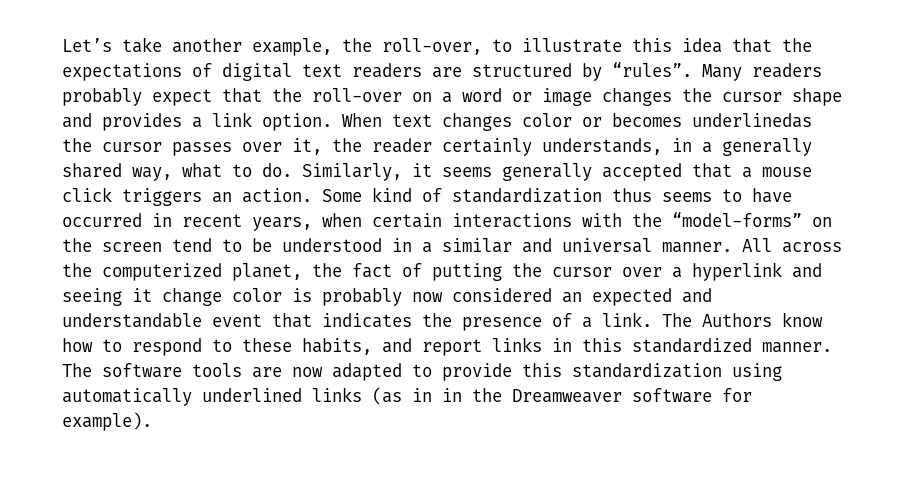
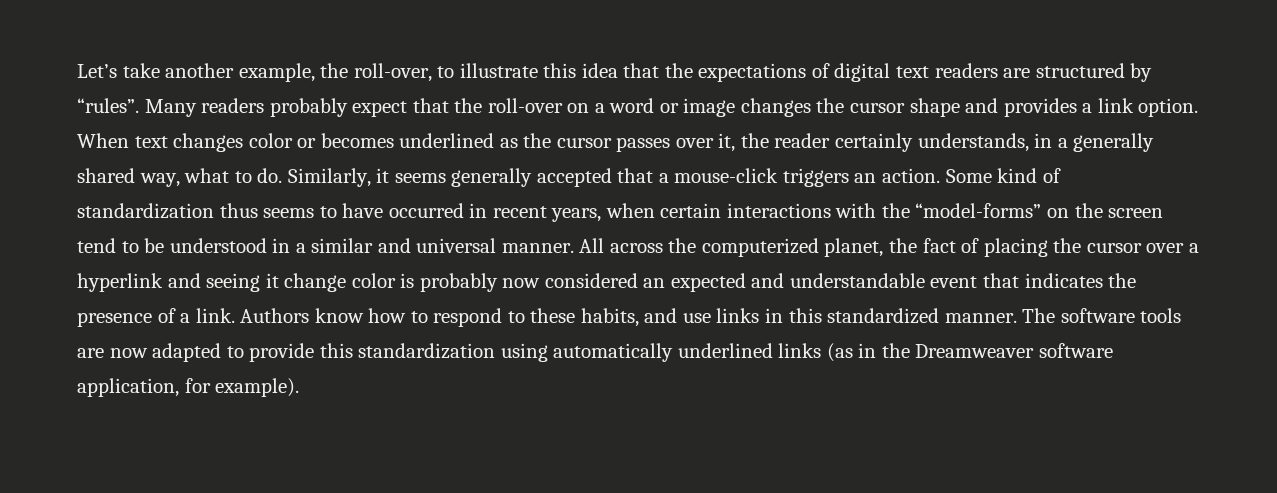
- When text changes color or becomes underlinedas the cursor passes over it, the reader certainly understands, in a generally shared way, what to do.
+ When text changes color or becomes underlined as the cursor passes over it, the reader certainly understands, in a generally shared way, what to do.
- Similarly, it seems generally accepted that a mouse click triggers an action.
+ Similarly, it seems generally accepted that a mouse-click triggers an action.
- All across the computerized planet, the fact of putting the cursor over a hyperlink and seeing it change color is probably now considered an expected and understandable event that indicates the presence of a link.
+ All across the computerized planet, the fact of placing the cursor over a hyperlink and seeing it change color is probably now considered an expected and understandable event that indicates the presence of a link.
- The Authors know how to respond to these habits, and report links in this standardized manner.
+ Authors know how to respond to these habits, and use links in this standardized manner.
- The software tools are now adapted to provide this standardization using automatically underlined links (as in in the Dreamweaver software for example).
+ The software tools are now adapted to provide this standardization using automatically underlined links (as in the Dreamweaver software application, for example).

